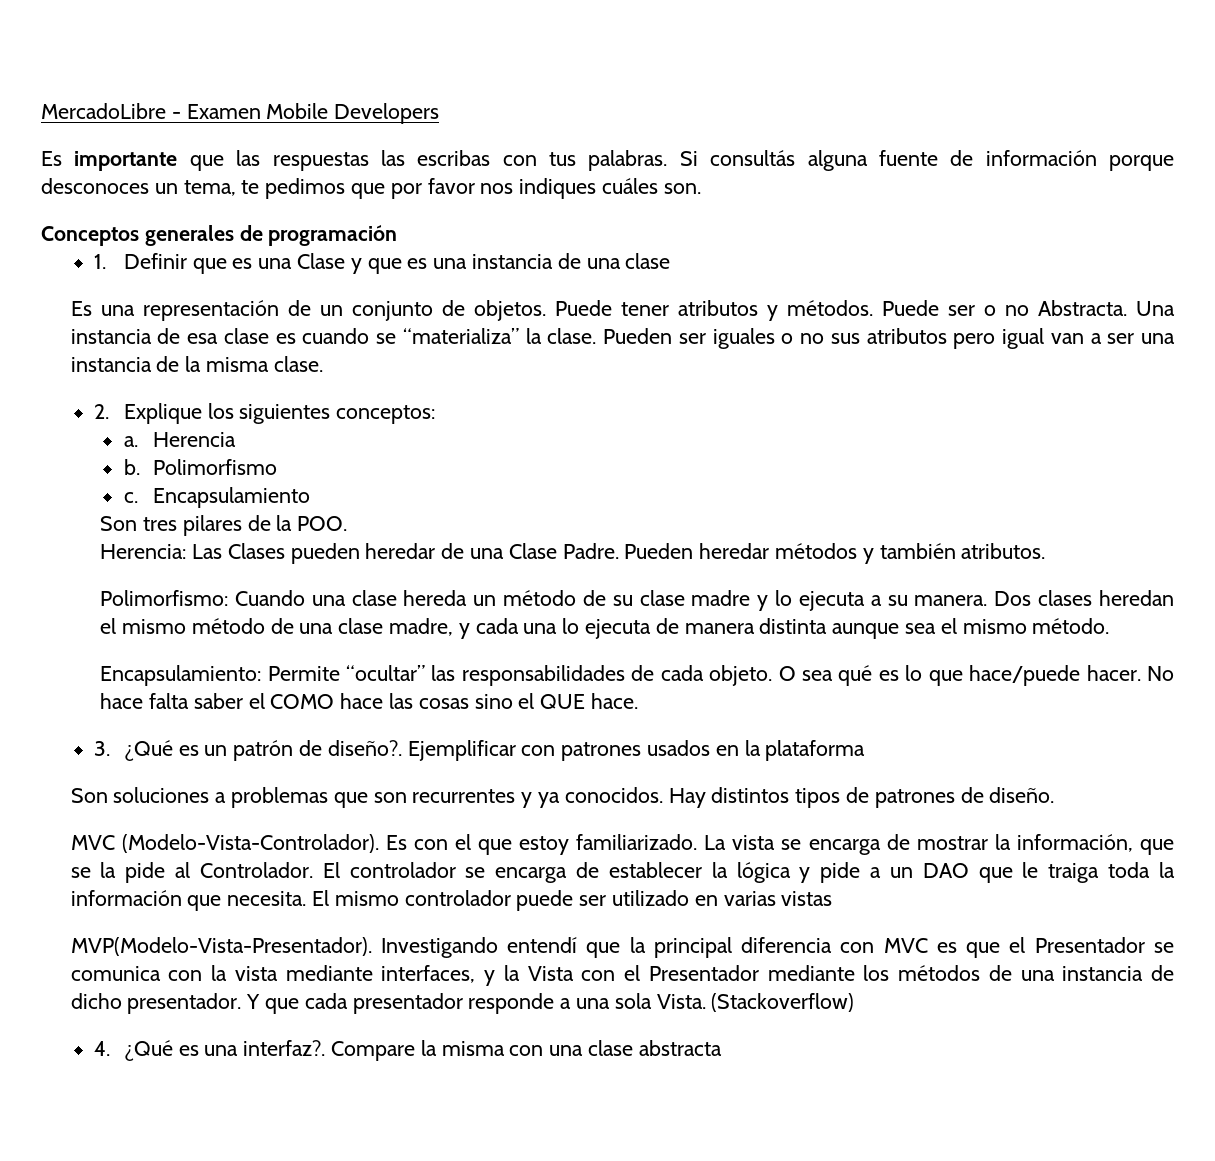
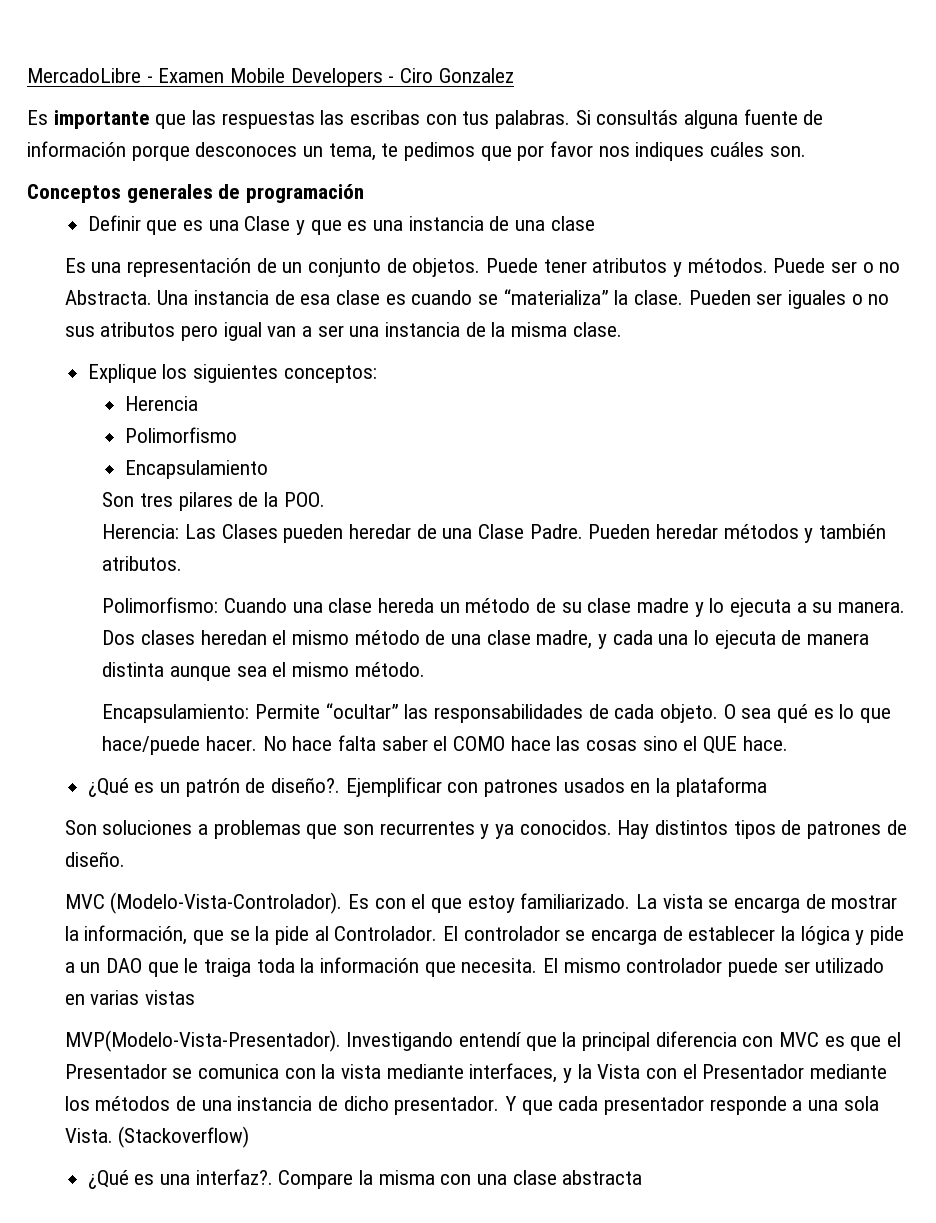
- MercadoLibre - Examen Mobile Developers
+ MercadoLibre - Examen Mobile Developers - Ciro Gonzalez
- 1. Definir que es una Clase y que es una instancia de una clase
+ Definir que es una Clase y que es una instancia de una clase
- 2. Explique los siguientes conceptos:
+ Explique los siguientes conceptos:
- a.
- b.
- c.
- 3. ¿Qué es un patrón de diseño?.
+ ¿Qué es un patrón de diseño?.
- 4. ¿Qué es una interfaz?.
+ ¿Qué es una interfaz?.

